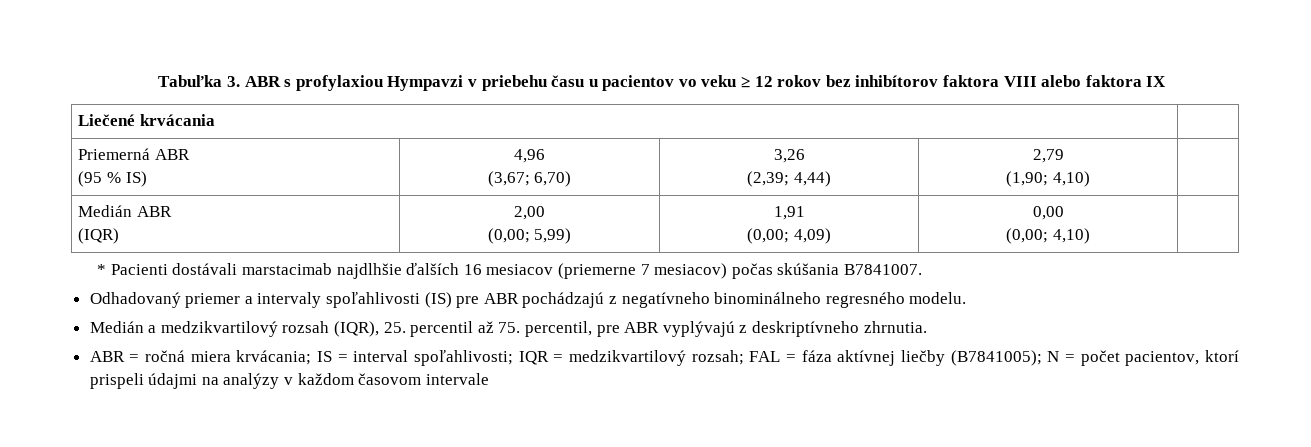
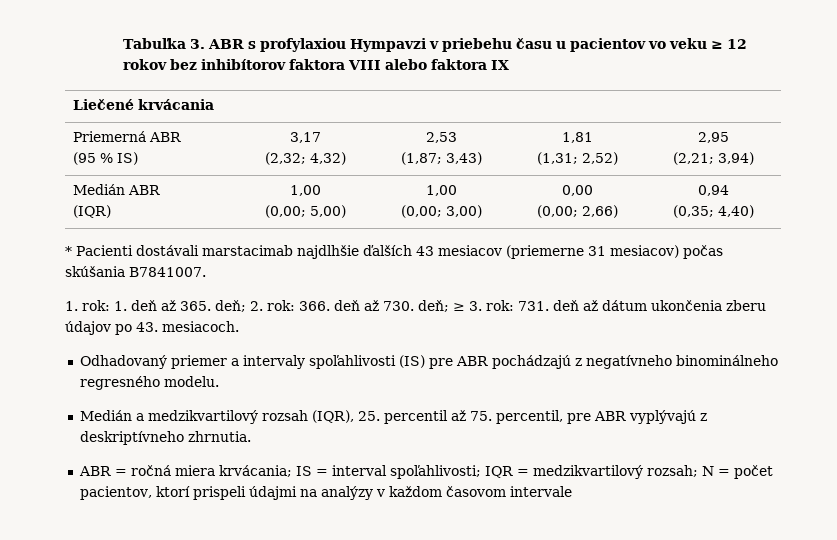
  Priemerná ABR
- (95 % IS) | 4,96
- (3,67; 6,70) | 3,26
- (2,39; 4,44) | 2,79
- (1,90; 4,10) |
+ (95 % IS) | 3,17
+ (2,32; 4,32) | 2,53
+ (1,87; 3,43) | 1,81
+ (1,31; 2,52) | 2,95
+ (2,21; 3,94)
  Medián ABR
- (IQR) | 2,00
- (0,00; 5,99) | 1,91
- (0,00; 4,09) | 0,00
- (0,00; 4,10) |
+ (IQR) | 1,00
+ (0,00; 5,00) | 1,00
+ (0,00; 3,00) | 0,00
+ (0,00; 2,66) | 0,94
+ (0,35; 4,40)
- * Pacienti dostávali marstacimab najdlhšie ďalších 16 mesiacov (priemerne 7 mesiacov) počas skúšania B7841007.
+ * Pacienti dostávali marstacimab najdlhšie ďalších 43 mesiacov (priemerne 31 mesiacov) počas skúšania B7841007.
+ 1. rok: 1. deň až 365. deň; 2. rok: 366. deň až 730. deň; ≥ 3. rok: 731. deň až dátum ukončenia zberu údajov po 43. mesiacoch.
- ABR = ročná miera krvácania; IS = interval spoľahlivosti; IQR = medzikvartilový rozsah; FAL = fáza aktívnej liečby (B7841005); N = počet pacientov, ktorí prispeli údajmi na analýzy v každom časovom intervale
+ ABR = ročná miera krvácania; IS = interval spoľahlivosti; IQR = medzikvartilový rozsah; N = počet pacientov, ktorí prispeli údajmi na analýzy v každom časovom intervale

